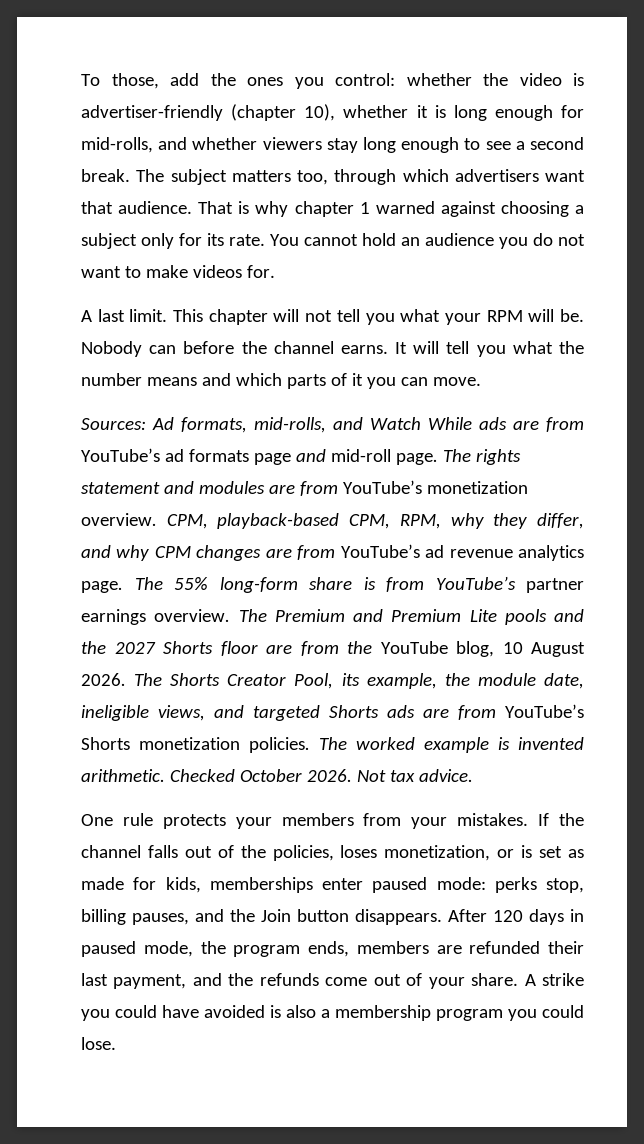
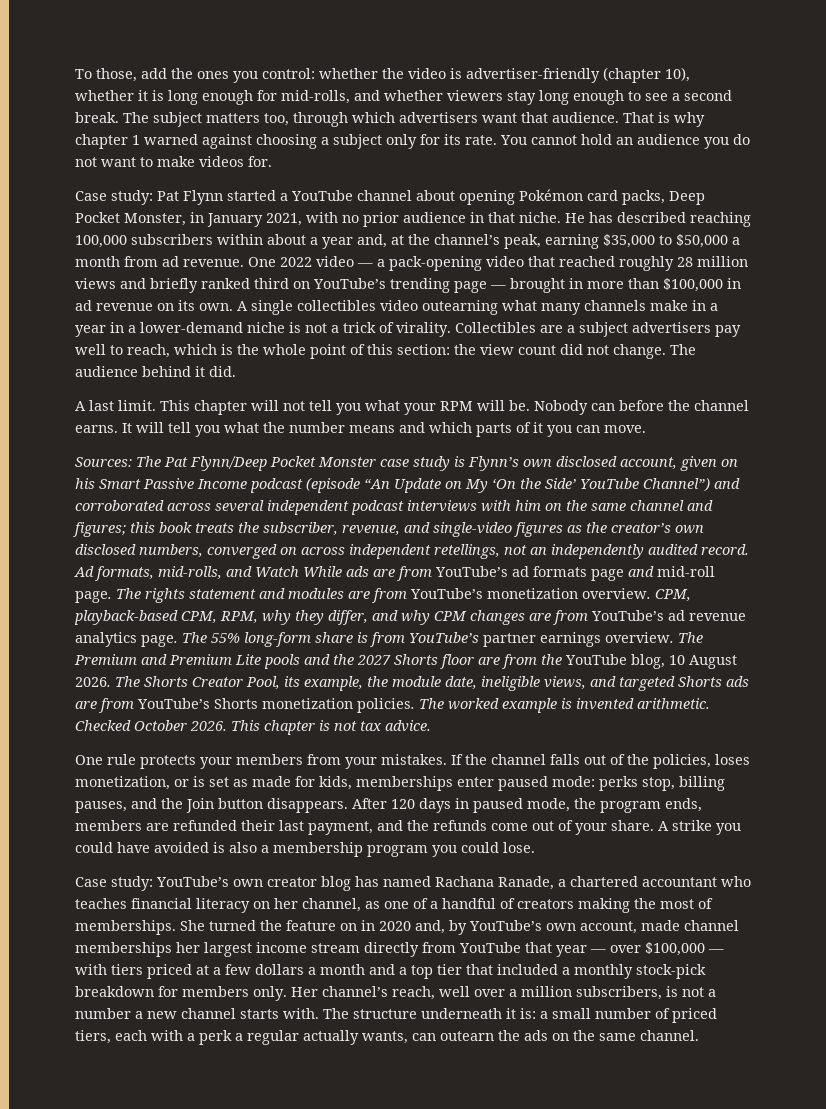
+ Case study: Pat Flynn started a YouTube channel about opening Pokémon card packs, Deep Pocket Monster, in January 2021, with no prior audience in that niche. He has described reaching 100,000 subscribers within about a year and, at the channel’s peak, earning $35,000 to $50,000 a month from ad revenue. One 2022 video — a pack-opening video that reached roughly 28 million views and briefly ranked third on YouTube’s trending page — brought in more than $100,000 in ad revenue on its own. A single collectibles video outearning what many channels make in a year in a lower-demand niche is not a trick of virality. Collectibles are a subject advertisers pay well to reach, which is the whole point of this section: the view count did not change. The audience behind it did.
- Sources: Ad formats, mid-rolls, and Watch While ads are from YouTube’s ad formats page and mid-roll page.
+ Sources: The Pat Flynn/Deep Pocket Monster case study is Flynn’s own disclosed account, given on his Smart Passive Income podcast (episode “An Update on My ‘On the Side’ YouTube Channel”) and corroborated across several independent podcast interviews with him on the same channel and figures; this book treats the subscriber, revenue, and single-video figures as the creator’s own disclosed numbers, converged on across independent retellings, not an independently audited record. Ad formats, mid-rolls, and Watch While ads are from YouTube’s ad formats page and mid-roll page.
- Not tax advice.
+ This chapter is not tax advice.
+ Case study: YouTube’s own creator blog has named Rachana Ranade, a chartered accountant who teaches financial literacy on her channel, as one of a handful of creators making the most of memberships. She turned the feature on in 2020 and, by YouTube’s own account, made channel memberships her largest income stream directly from YouTube that year — over $100,000 — with tiers priced at a few dollars a month and a top tier that included a monthly stock-pick breakdown for members only. Her channel’s reach, well over a million subscribers, is not a number a new channel starts with. The structure underneath it is: a small number of priced tiers, each with a perk a regular actually wants, can outearn the ads on the same channel.

